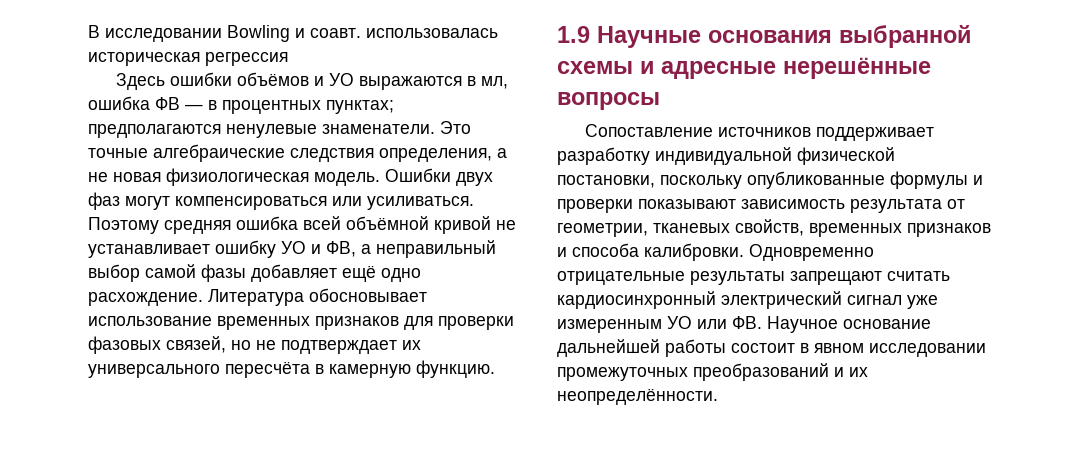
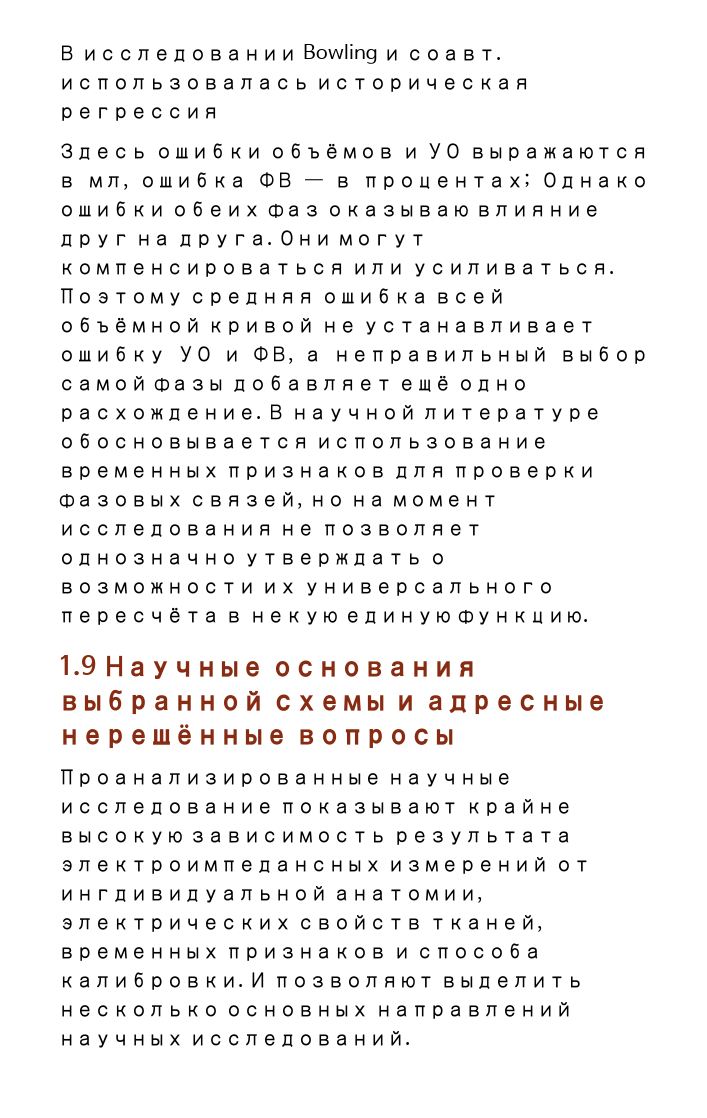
- Здесь ошибки объёмов и УО выражаются в мл, ошибка ФВ — в процентных пунктах; предполагаются ненулевые знаменатели. Это точные алгебраические следствия определения, а не новая физиологическая модель. Ошибки двух фаз могут компенсироваться или усиливаться.
+ Здесь ошибки объёмов и УО выражаются в мл, ошибка ФВ — в процентах; Однако ошибки обеих фаз оказываю влияние друг на друга. Они могут компенсироваться или усиливаться.
- Литература обосновывает использование временных признаков для проверки фазовых связей, но не подтверждает их универсального пересчёта в камерную функцию.
+ В научной литературе обосновывается использование временных признаков для проверки фазовых связей, но на момент исследования не позволяет однозначно утверждать о возможности их универсального пересчёта в некую единую функцию.
- Сопоставление источников поддерживает разработку индивидуальной физической постановки, поскольку опубликованные формулы и проверки показывают зависимость результата от геометрии, тканевых свойств, временных признаков и способа калибровки.
+ Проанализированные научные исследование показывают крайне высокую зависимость результата электроимпедансных измерений от ингдивидуальной анатомии, электрических свойств тканей, временных признаков и способа калибровки.
- Одновременно отрицательные результаты запрещают считать кардиосинхронный электрический сигнал уже измеренным УО или ФВ. Научное основание дальнейшей работы состоит в явном исследовании промежуточных преобразований и их неопределённости.
+ И позволяют выделить несколько основных направлений научных исследований.

